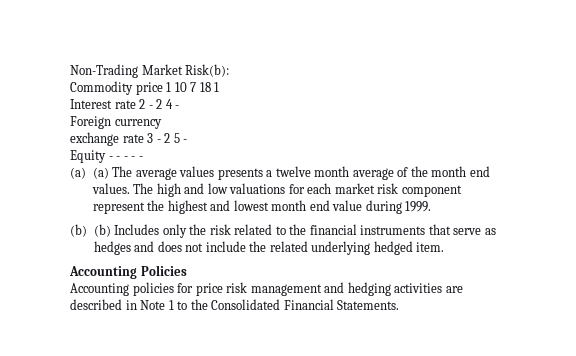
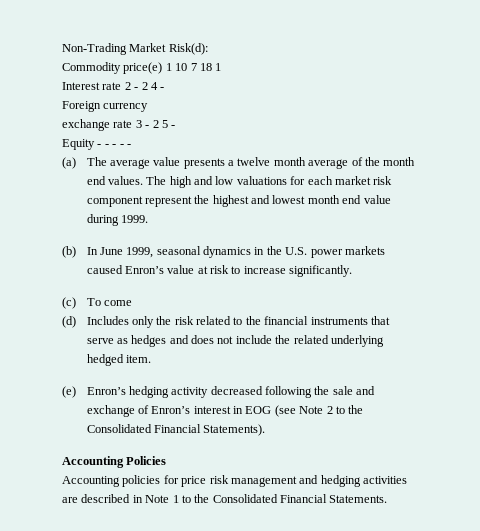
- Non-Trading Market Risk(b):
+ Non-Trading Market Risk(d):
- Commodity price 1 10 7 18 1
+ Commodity price(e) 1 10 7 18 1
- (a) (a) The average values presents a twelve month average of the month end values.
+ (a) The average value presents a twelve month average of the month end values.
- (b) (b) Includes only the risk related to the financial instruments that serve as hedges and does not include the related underlying hedged item.
+ (b) In June 1999, seasonal dynamics in the U.S. power markets caused Enron’s value at risk to increase significantly.
+ (c) To come
+ (d) Includes only the risk related to the financial instruments that serve as hedges and does not include the related underlying hedged item.
+ (e) Enron’s hedging activity decreased following the sale and exchange of Enron’s interest in EOG (see Note 2 to the Consolidated Financial Statements).

